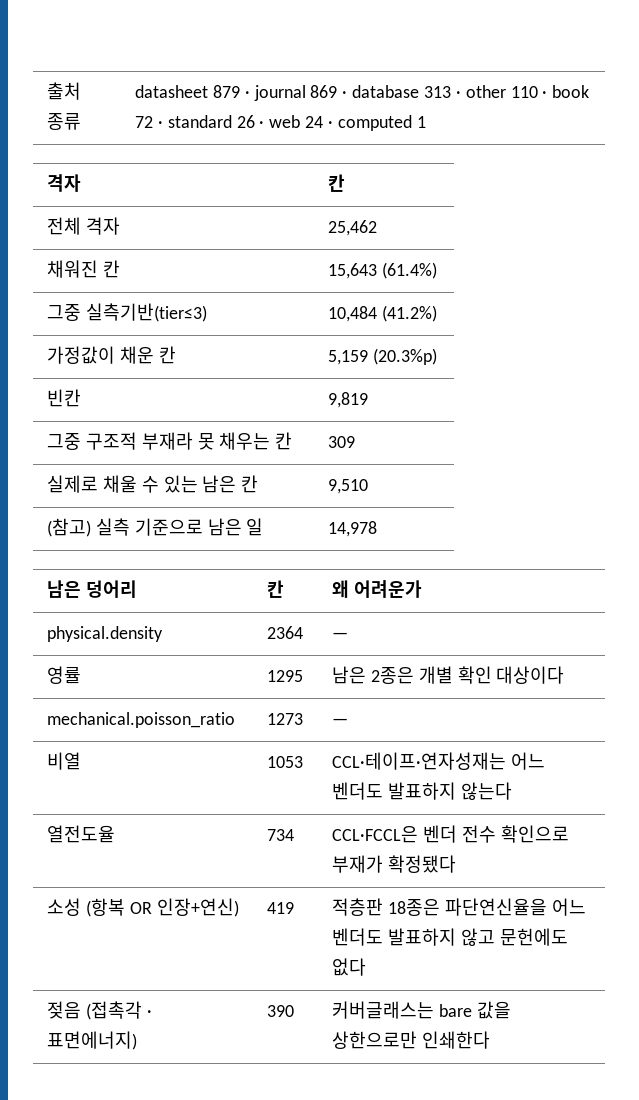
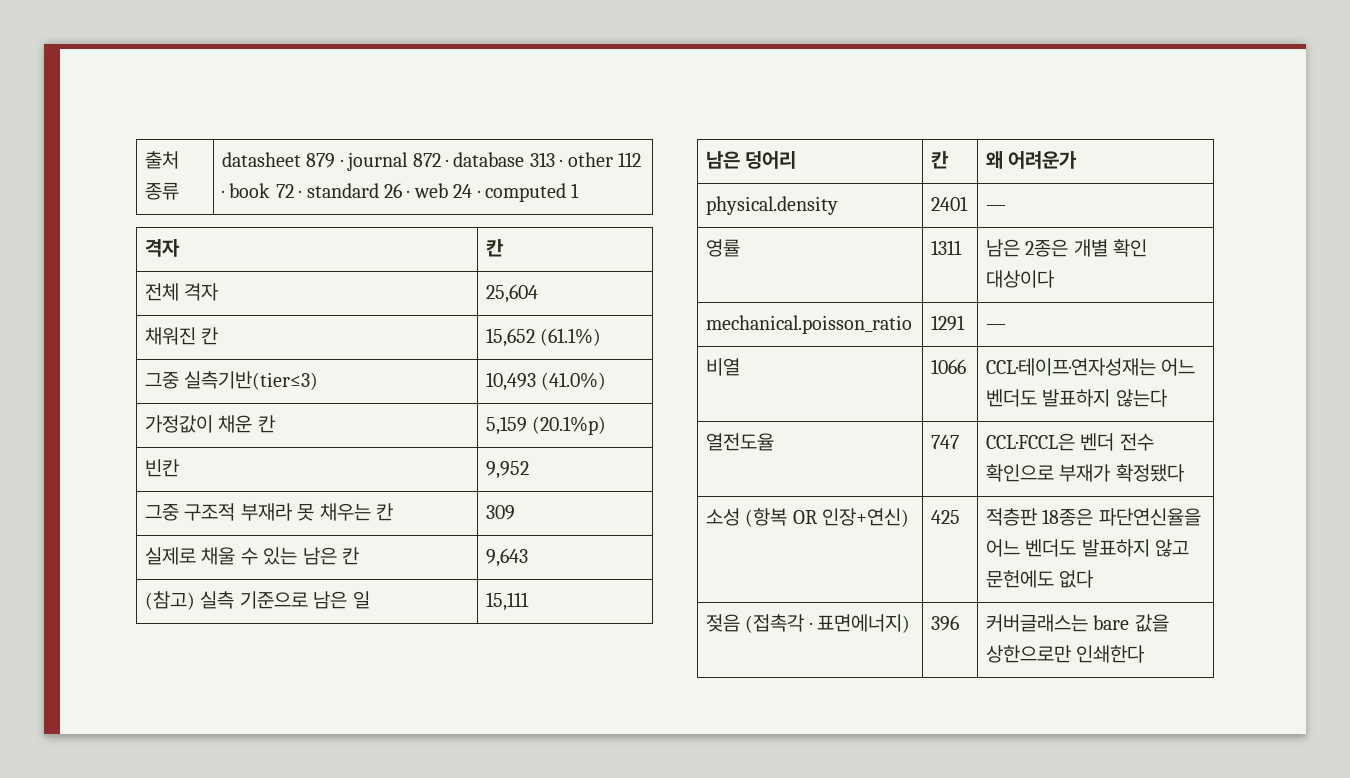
- 출처 종류 | datasheet 879 · journal 869 · database 313 · other 110 · book 72 · standard 26 · web 24 · computed 1
+ 출처 종류 | datasheet 879 · journal 872 · database 313 · other 112 · book 72 · standard 26 · web 24 · computed 1
- 전체 격자 | 25,462
+ 전체 격자 | 25,604
- 채워진 칸 | 15,643 (61.4%)
+ 채워진 칸 | 15,652 (61.1%)
- 그중 실측기반(tier≤3) | 10,484 (41.2%)
+ 그중 실측기반(tier≤3) | 10,493 (41.0%)
- 가정값이 채운 칸 | 5,159 (20.3%p)
+ 가정값이 채운 칸 | 5,159 (20.1%p)
- 빈칸 | 9,819
+ 빈칸 | 9,952
- 실제로 채울 수 있는 남은 칸 | 9,510
+ 실제로 채울 수 있는 남은 칸 | 9,643
- (참고) 실측 기준으로 남은 일 | 14,978
+ (참고) 실측 기준으로 남은 일 | 15,111
- physical.density | 2364 | —
+ physical.density | 2401 | —
- 영률 | 1295 | 남은 2종은 개별 확인 대상이다
+ 영률 | 1311 | 남은 2종은 개별 확인 대상이다
- mechanical.poisson_ratio | 1273 | —
+ mechanical.poisson_ratio | 1291 | —
- 비열 | 1053 | CCL·테이프·연자성재는 어느 벤더도 발표하지 않는다
+ 비열 | 1066 | CCL·테이프·연자성재는 어느 벤더도 발표하지 않는다
- 열전도율 | 734 | CCL·FCCL은 벤더 전수 확인으로 부재가 확정됐다
+ 열전도율 | 747 | CCL·FCCL은 벤더 전수 확인으로 부재가 확정됐다
- 소성 (항복 OR 인장+연신) | 419 | 적층판 18종은 파단연신율을 어느 벤더도 발표하지 않고 문헌에도 없다
+ 소성 (항복 OR 인장+연신) | 425 | 적층판 18종은 파단연신율을 어느 벤더도 발표하지 않고 문헌에도 없다
- 젖음 (접촉각 · 표면에너지) | 390 | 커버글래스는 bare 값을 상한으로만 인쇄한다
+ 젖음 (접촉각 · 표면에너지) | 396 | 커버글래스는 bare 값을 상한으로만 인쇄한다

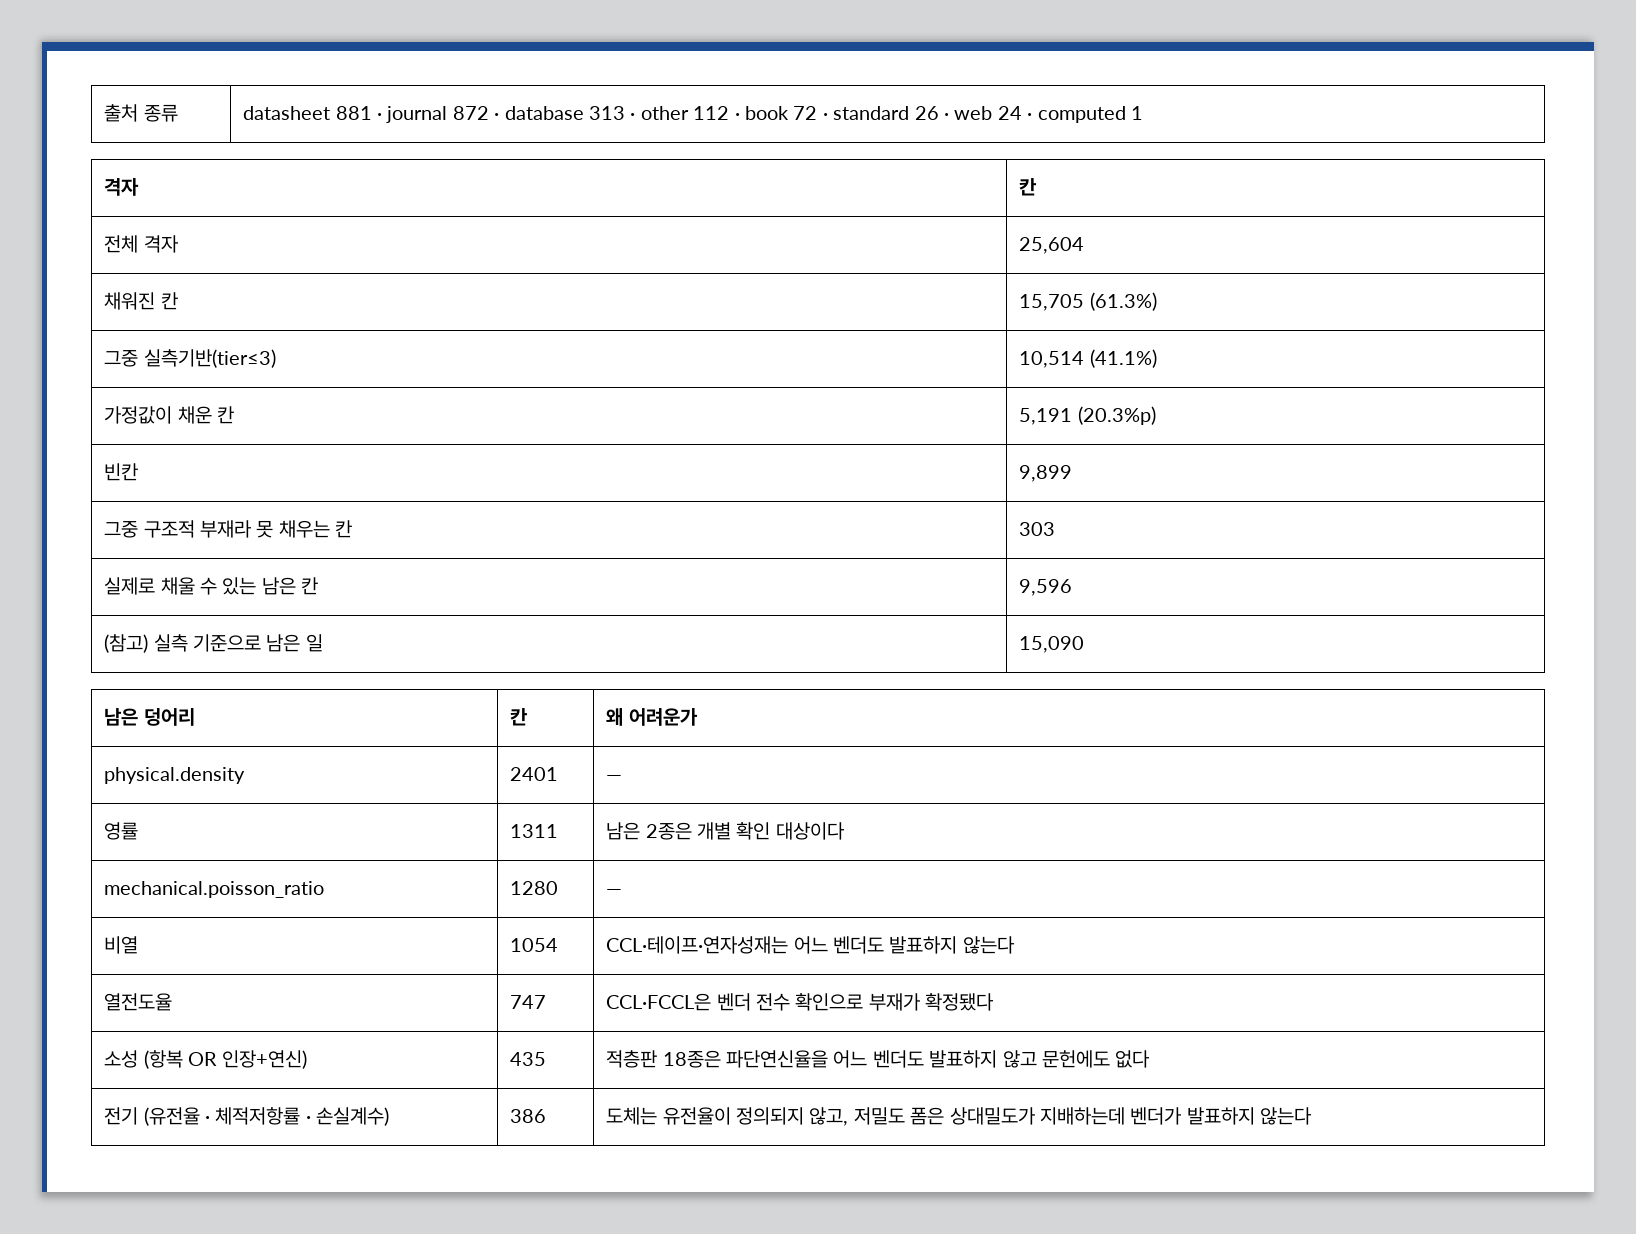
- 출처 종류 | datasheet 879 · journal 872 · database 313 · other 112 · book 72 · standard 26 · web 24 · computed 1
+ 출처 종류 | datasheet 881 · journal 872 · database 313 · other 112 · book 72 · standard 26 · web 24 · computed 1
- 채워진 칸 | 15,652 (61.1%)
+ 채워진 칸 | 15,705 (61.3%)
- 그중 실측기반(tier≤3) | 10,493 (41.0%)
+ 그중 실측기반(tier≤3) | 10,514 (41.1%)
- 가정값이 채운 칸 | 5,159 (20.1%p)
+ 가정값이 채운 칸 | 5,191 (20.3%p)
- 빈칸 | 9,952
+ 빈칸 | 9,899
- 그중 구조적 부재라 못 채우는 칸 | 309
+ 그중 구조적 부재라 못 채우는 칸 | 303
- 실제로 채울 수 있는 남은 칸 | 9,643
+ 실제로 채울 수 있는 남은 칸 | 9,596
- (참고) 실측 기준으로 남은 일 | 15,111
+ (참고) 실측 기준으로 남은 일 | 15,090
- mechanical.poisson_ratio | 1291 | —
+ mechanical.poisson_ratio | 1280 | —
- 비열 | 1066 | CCL·테이프·연자성재는 어느 벤더도 발표하지 않는다
+ 비열 | 1054 | CCL·테이프·연자성재는 어느 벤더도 발표하지 않는다
- 소성 (항복 OR 인장+연신) | 425 | 적층판 18종은 파단연신율을 어느 벤더도 발표하지 않고 문헌에도 없다
+ 소성 (항복 OR 인장+연신) | 435 | 적층판 18종은 파단연신율을 어느 벤더도 발표하지 않고 문헌에도 없다
- 젖음 (접촉각 · 표면에너지) | 396 | 커버글래스는 bare 값을 상한으로만 인쇄한다
+ 전기 (유전율 · 체적저항률 · 손실계수) | 386 | 도체는 유전율이 정의되지 않고, 저밀도 폼은 상대밀도가 지배하는데 벤더가 발표하지 않는다

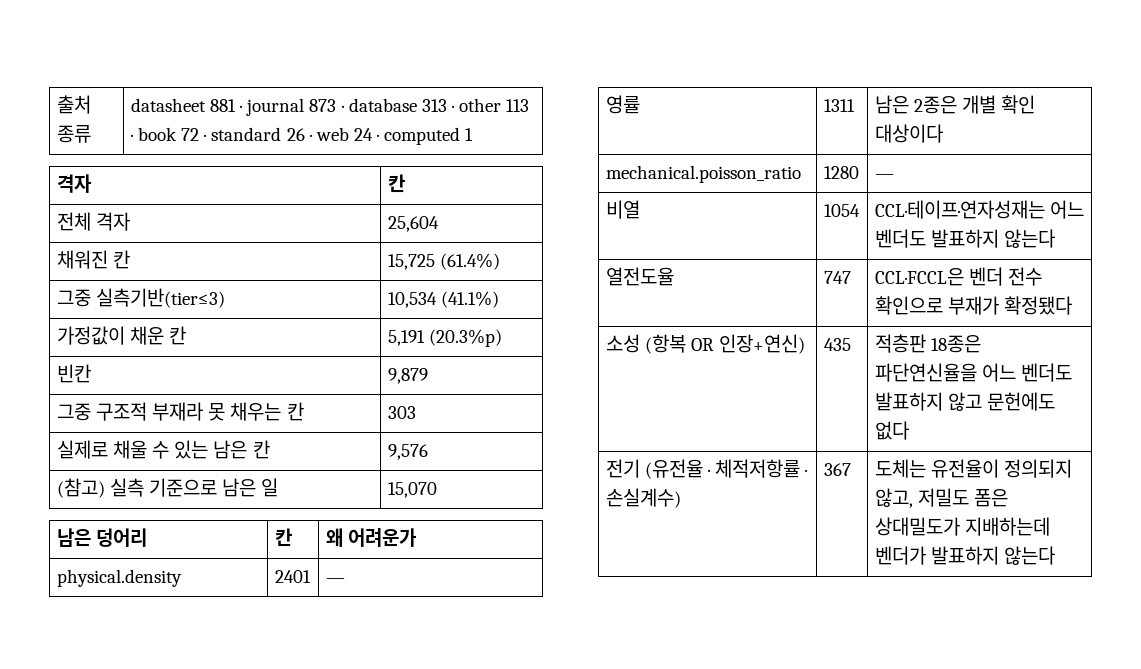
- 출처 종류 | datasheet 881 · journal 872 · database 313 · other 112 · book 72 · standard 26 · web 24 · computed 1
+ 출처 종류 | datasheet 881 · journal 873 · database 313 · other 113 · book 72 · standard 26 · web 24 · computed 1
- 채워진 칸 | 15,705 (61.3%)
+ 채워진 칸 | 15,725 (61.4%)
- 그중 실측기반(tier≤3) | 10,514 (41.1%)
+ 그중 실측기반(tier≤3) | 10,534 (41.1%)
- 빈칸 | 9,899
+ 빈칸 | 9,879
- 실제로 채울 수 있는 남은 칸 | 9,596
+ 실제로 채울 수 있는 남은 칸 | 9,576
- (참고) 실측 기준으로 남은 일 | 15,090
+ (참고) 실측 기준으로 남은 일 | 15,070
- 전기 (유전율 · 체적저항률 · 손실계수) | 386 | 도체는 유전율이 정의되지 않고, 저밀도 폼은 상대밀도가 지배하는데 벤더가 발표하지 않는다
+ 전기 (유전율 · 체적저항률 · 손실계수) | 367 | 도체는 유전율이 정의되지 않고, 저밀도 폼은 상대밀도가 지배하는데 벤더가 발표하지 않는다

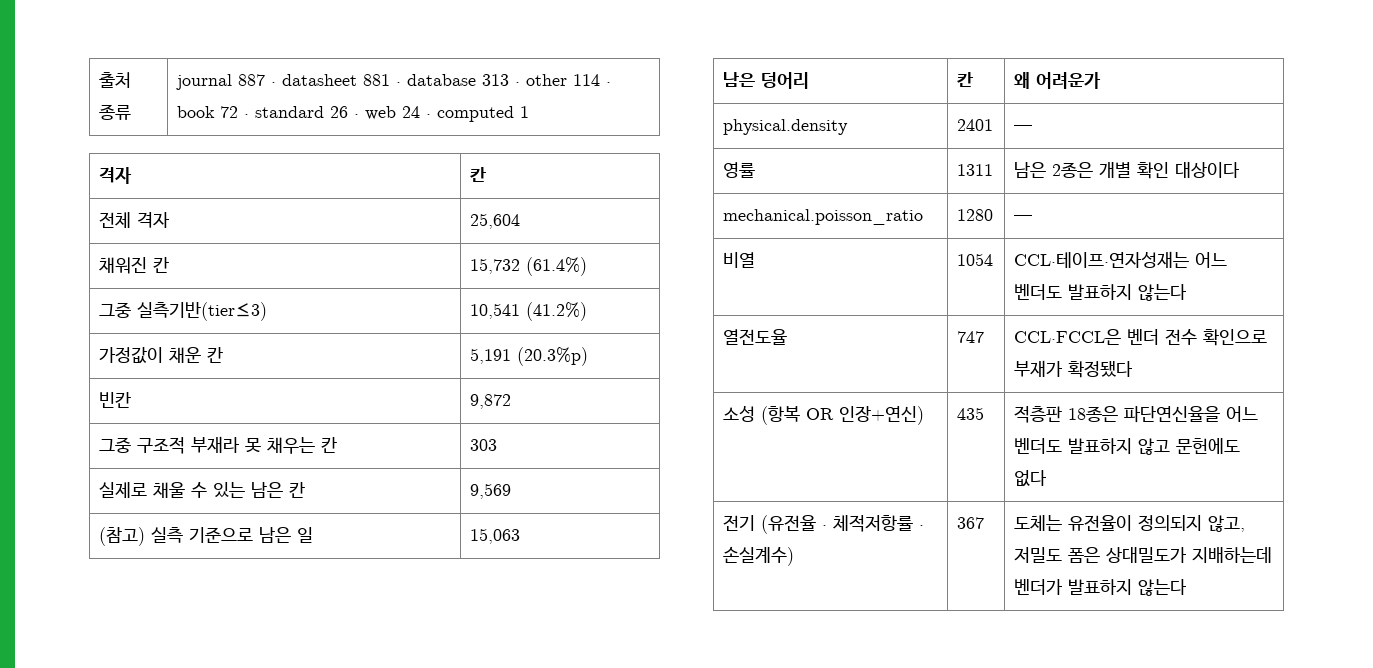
- 출처 종류 | datasheet 881 · journal 873 · database 313 · other 113 · book 72 · standard 26 · web 24 · computed 1
+ 출처 종류 | journal 887 · datasheet 881 · database 313 · other 114 · book 72 · standard 26 · web 24 · computed 1
- 채워진 칸 | 15,725 (61.4%)
+ 채워진 칸 | 15,732 (61.4%)
- 그중 실측기반(tier≤3) | 10,534 (41.1%)
+ 그중 실측기반(tier≤3) | 10,541 (41.2%)
- 빈칸 | 9,879
+ 빈칸 | 9,872
- 실제로 채울 수 있는 남은 칸 | 9,576
+ 실제로 채울 수 있는 남은 칸 | 9,569
- (참고) 실측 기준으로 남은 일 | 15,070
+ (참고) 실측 기준으로 남은 일 | 15,063

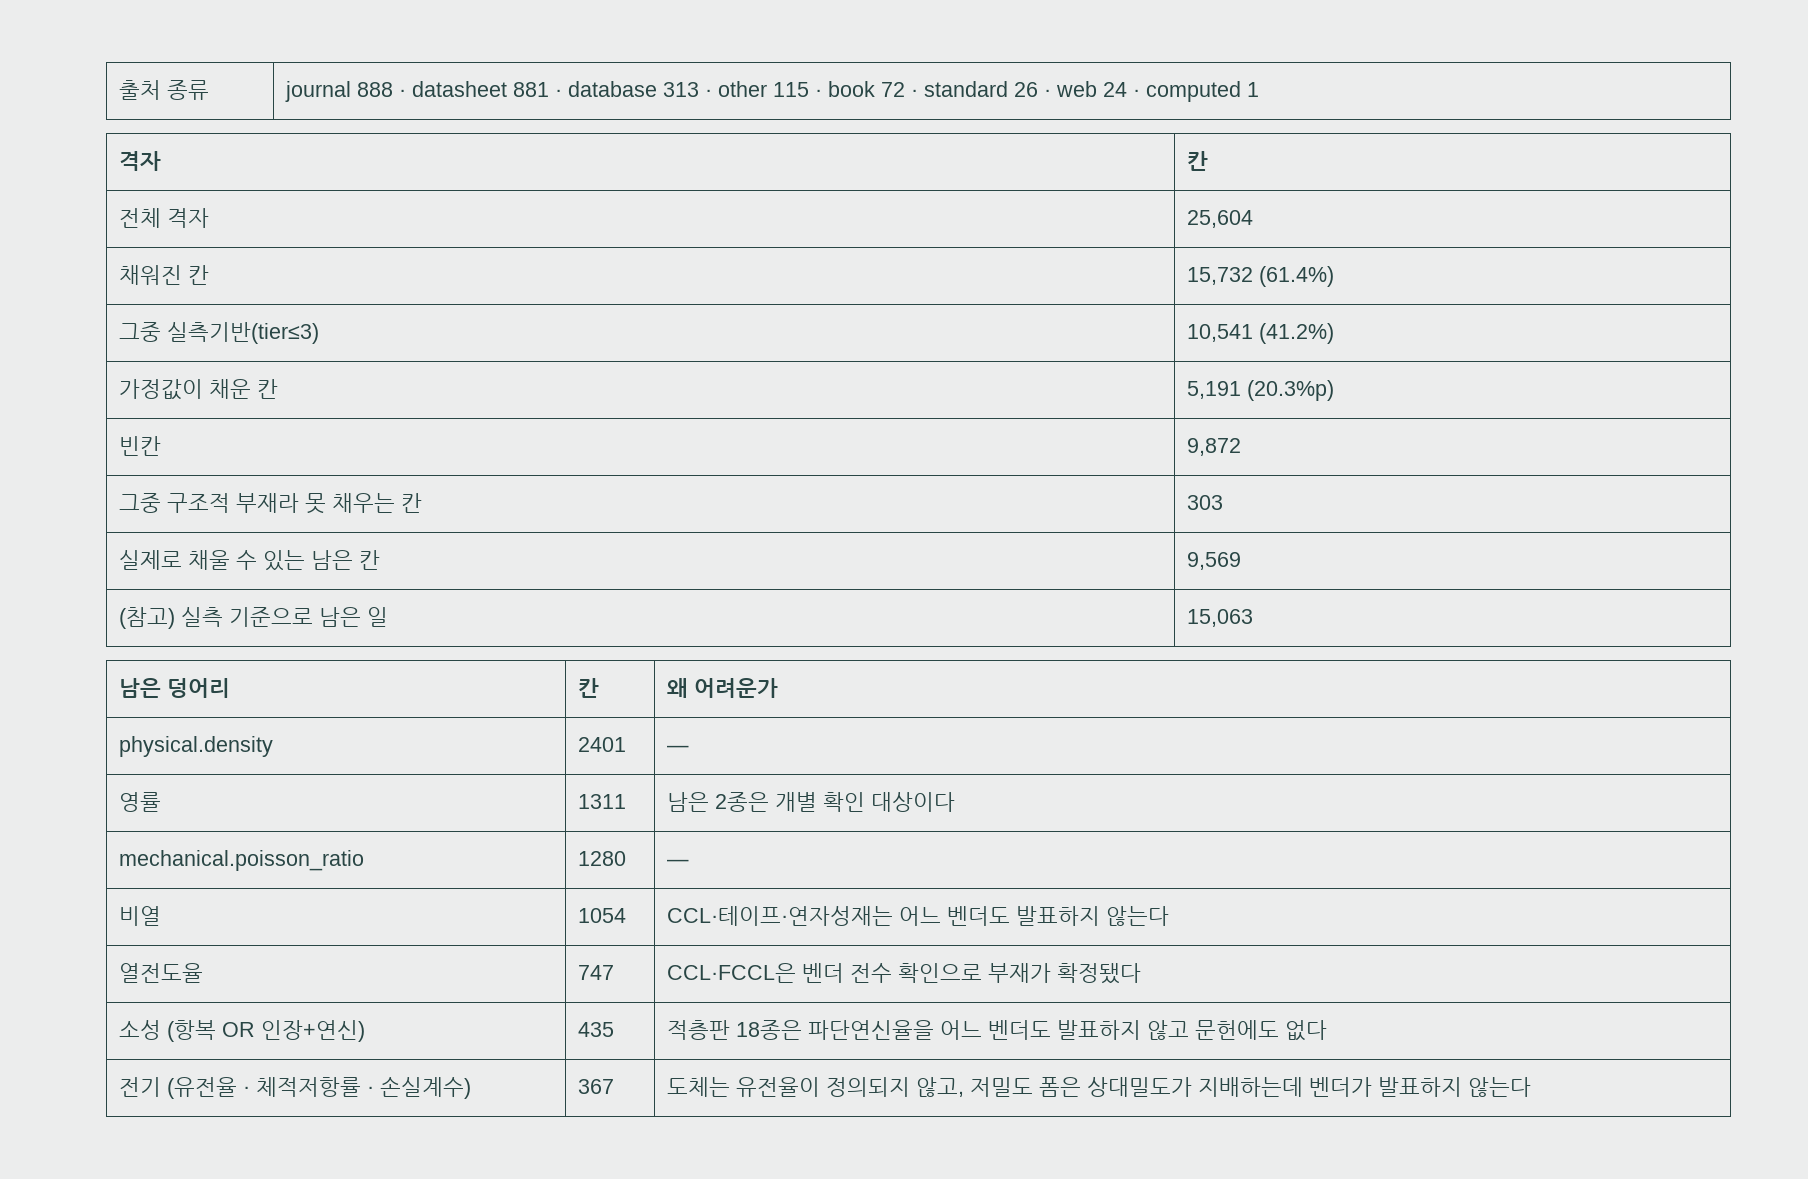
- 출처 종류 | journal 887 · datasheet 881 · database 313 · other 114 · book 72 · standard 26 · web 24 · computed 1
+ 출처 종류 | journal 888 · datasheet 881 · database 313 · other 115 · book 72 · standard 26 · web 24 · computed 1

